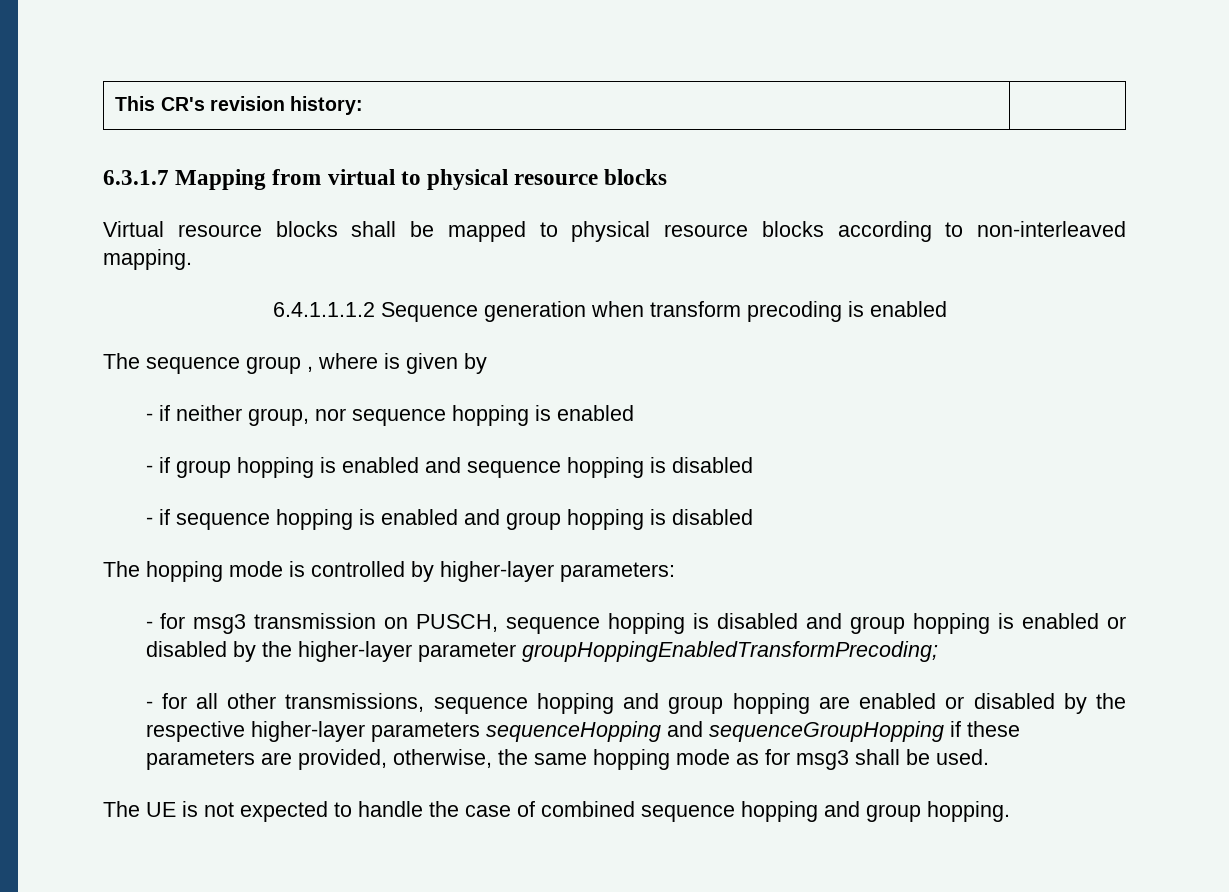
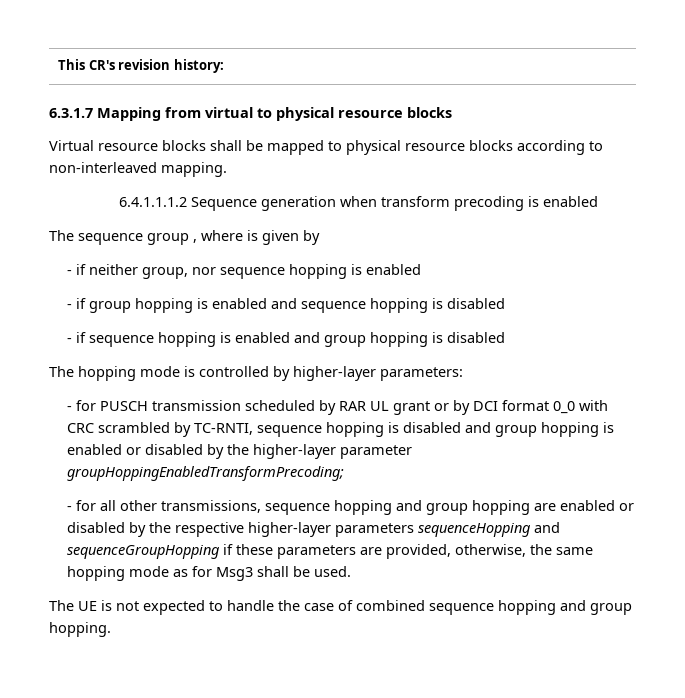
- - for msg3 transmission on PUSCH, sequence hopping is disabled and group hopping is enabled or disabled by the higher-layer parameter groupHoppingEnabledTransformPrecoding;
+ - for PUSCH transmission scheduled by RAR UL grant or by DCI format 0_0 with CRC scrambled by TC-RNTI, sequence hopping is disabled and group hopping is enabled or disabled by the higher-layer parameter groupHoppingEnabledTransformPrecoding;
- - for all other transmissions, sequence hopping and group hopping are enabled or disabled by the respective higher-layer parameters sequenceHopping and sequenceGroupHopping if these parameters are provided, otherwise, the same hopping mode as for msg3 shall be used.
+ - for all other transmissions, sequence hopping and group hopping are enabled or disabled by the respective higher-layer parameters sequenceHopping and sequenceGroupHopping if these parameters are provided, otherwise, the same hopping mode as for Msg3 shall be used.

